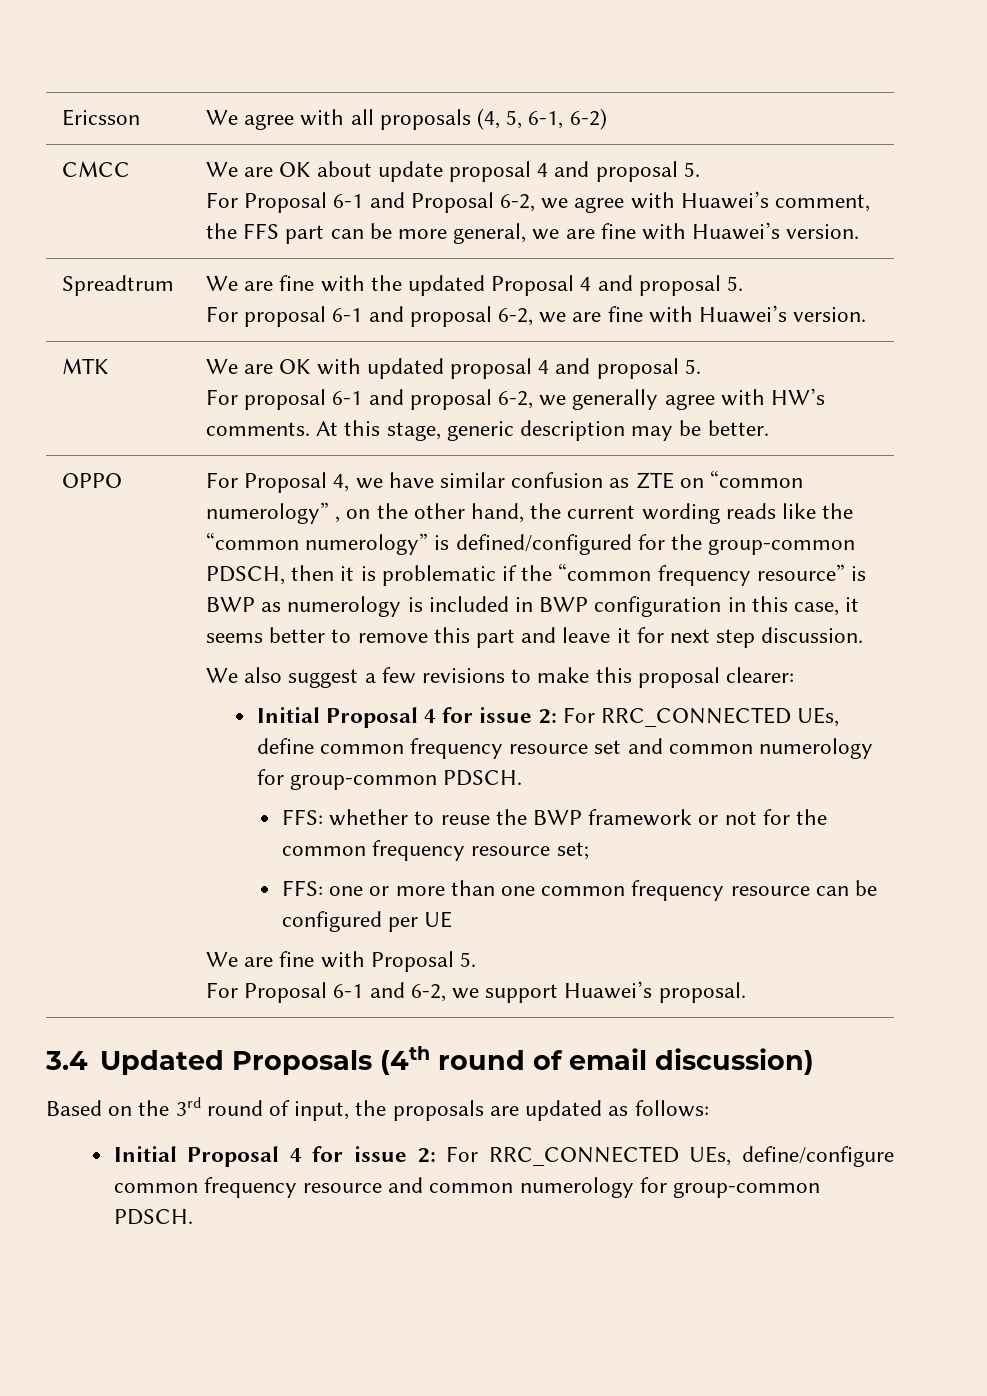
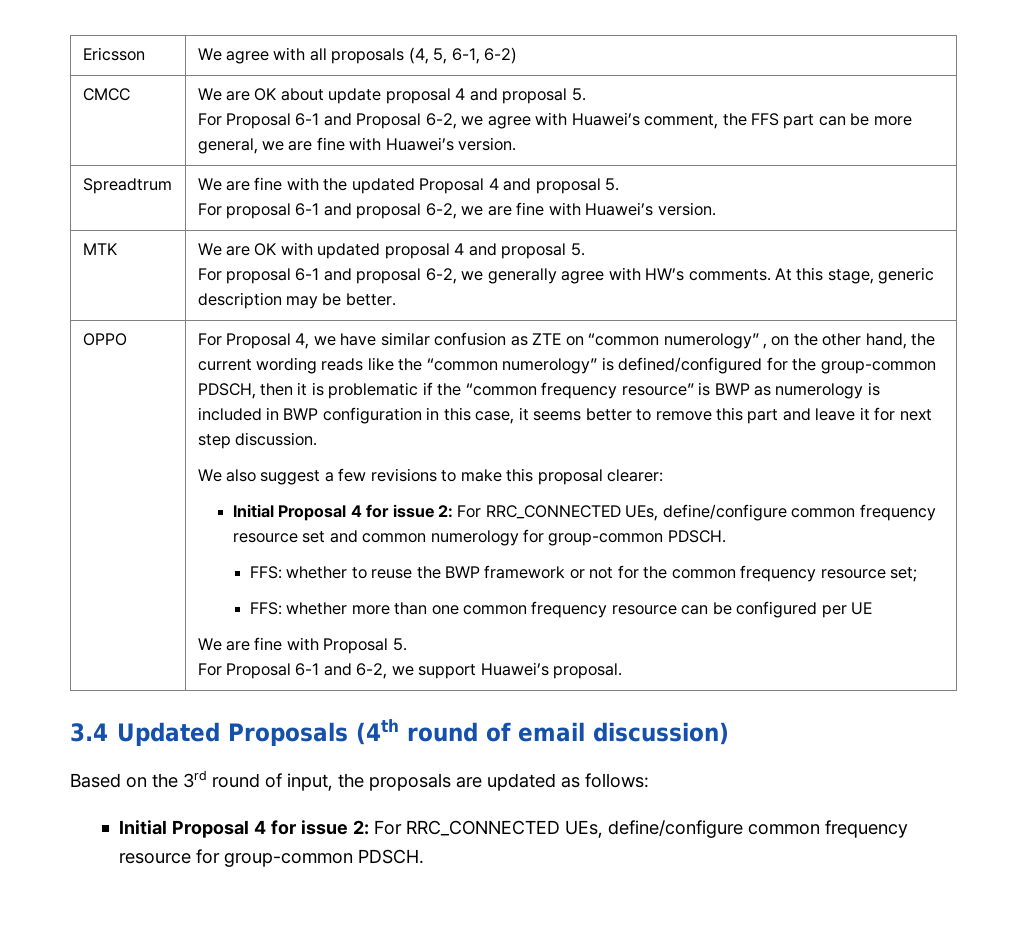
- Initial Proposal 4 for issue 2: For RRC_CONNECTED UEs, define common frequency resource set and common numerology for group-common PDSCH.
+ Initial Proposal 4 for issue 2: For RRC_CONNECTED UEs, define/configure common frequency resource set and common numerology for group-common PDSCH.
- FFS: one or more than one common frequency resource can be configured per UE
+ FFS: whether more than one common frequency resource can be configured per UE
- Initial Proposal 4 for issue 2: For RRC_CONNECTED UEs, define/configure common frequency resource and common numerology for group-common PDSCH.
+ Initial Proposal 4 for issue 2: For RRC_CONNECTED UEs, define/configure common frequency resource for group-common PDSCH.

